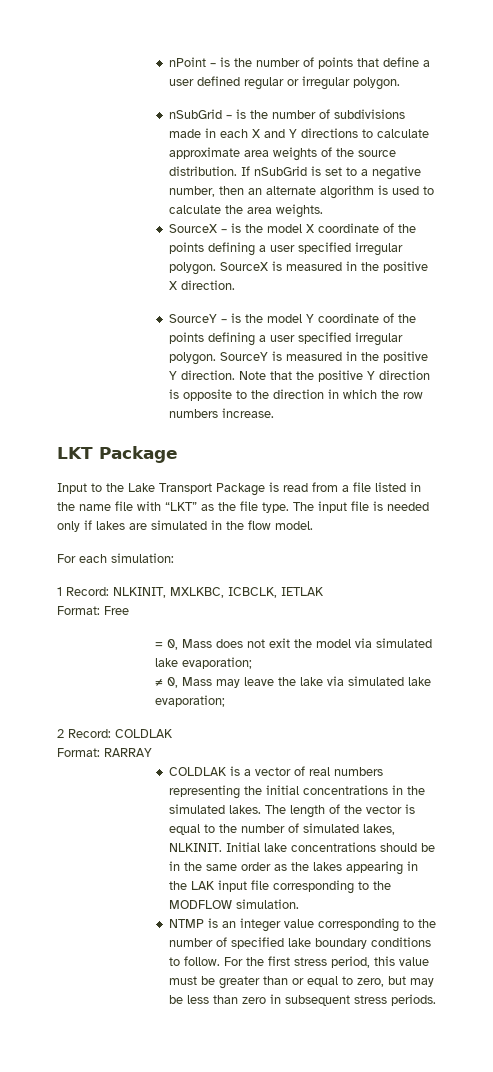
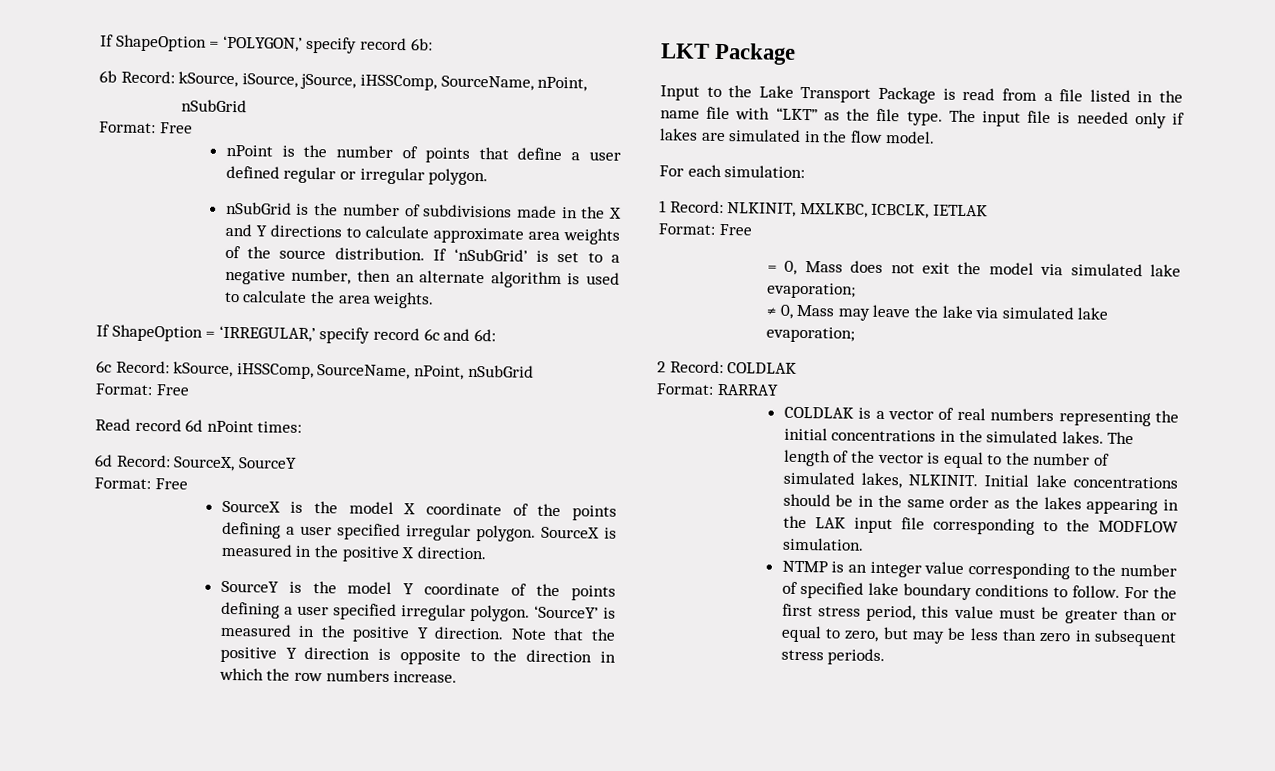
- nPoint – is the number of points that define a user defined regular or irregular polygon.
+ If ShapeOption = ‘POLYGON,’ specify record 6b:
+ 6b Record: kSource, iSource, jSource, iHSSComp, SourceName, nPoint,
+ nSubGrid
+ Format: Free
+ nPoint is the number of points that define a user defined regular or irregular polygon.
- nSubGrid – is the number of subdivisions made in each X and Y directions to calculate approximate area weights of the source distribution.
+ nSubGrid is the number of subdivisions made in the X and Y directions to calculate approximate area weights of the source distribution.
- If nSubGrid is set to a negative number, then an alternate algorithm is used to calculate the area weights.
+ If ‘nSubGrid’ is set to a negative number, then an alternate algorithm is used to calculate the area weights.
- SourceX – is the model X coordinate of the points defining a user specified irregular polygon.
+ If ShapeOption = ‘IRREGULAR,’ specify record 6c and 6d:
+ 6c Record: kSource, iHSSComp, SourceName, nPoint, nSubGrid
+ Format: Free
+ Read record 6d nPoint times:
+ 6d Record: SourceX, SourceY
+ Format: Free
+ SourceX is the model X coordinate of the points defining a user specified irregular polygon.
- SourceY – is the model Y coordinate of the points defining a user specified irregular polygon.
+ SourceY is the model Y coordinate of the points defining a user specified irregular polygon.
- SourceY is measured in the positive Y direction.
+ ‘SourceY’ is measured in the positive Y direction.

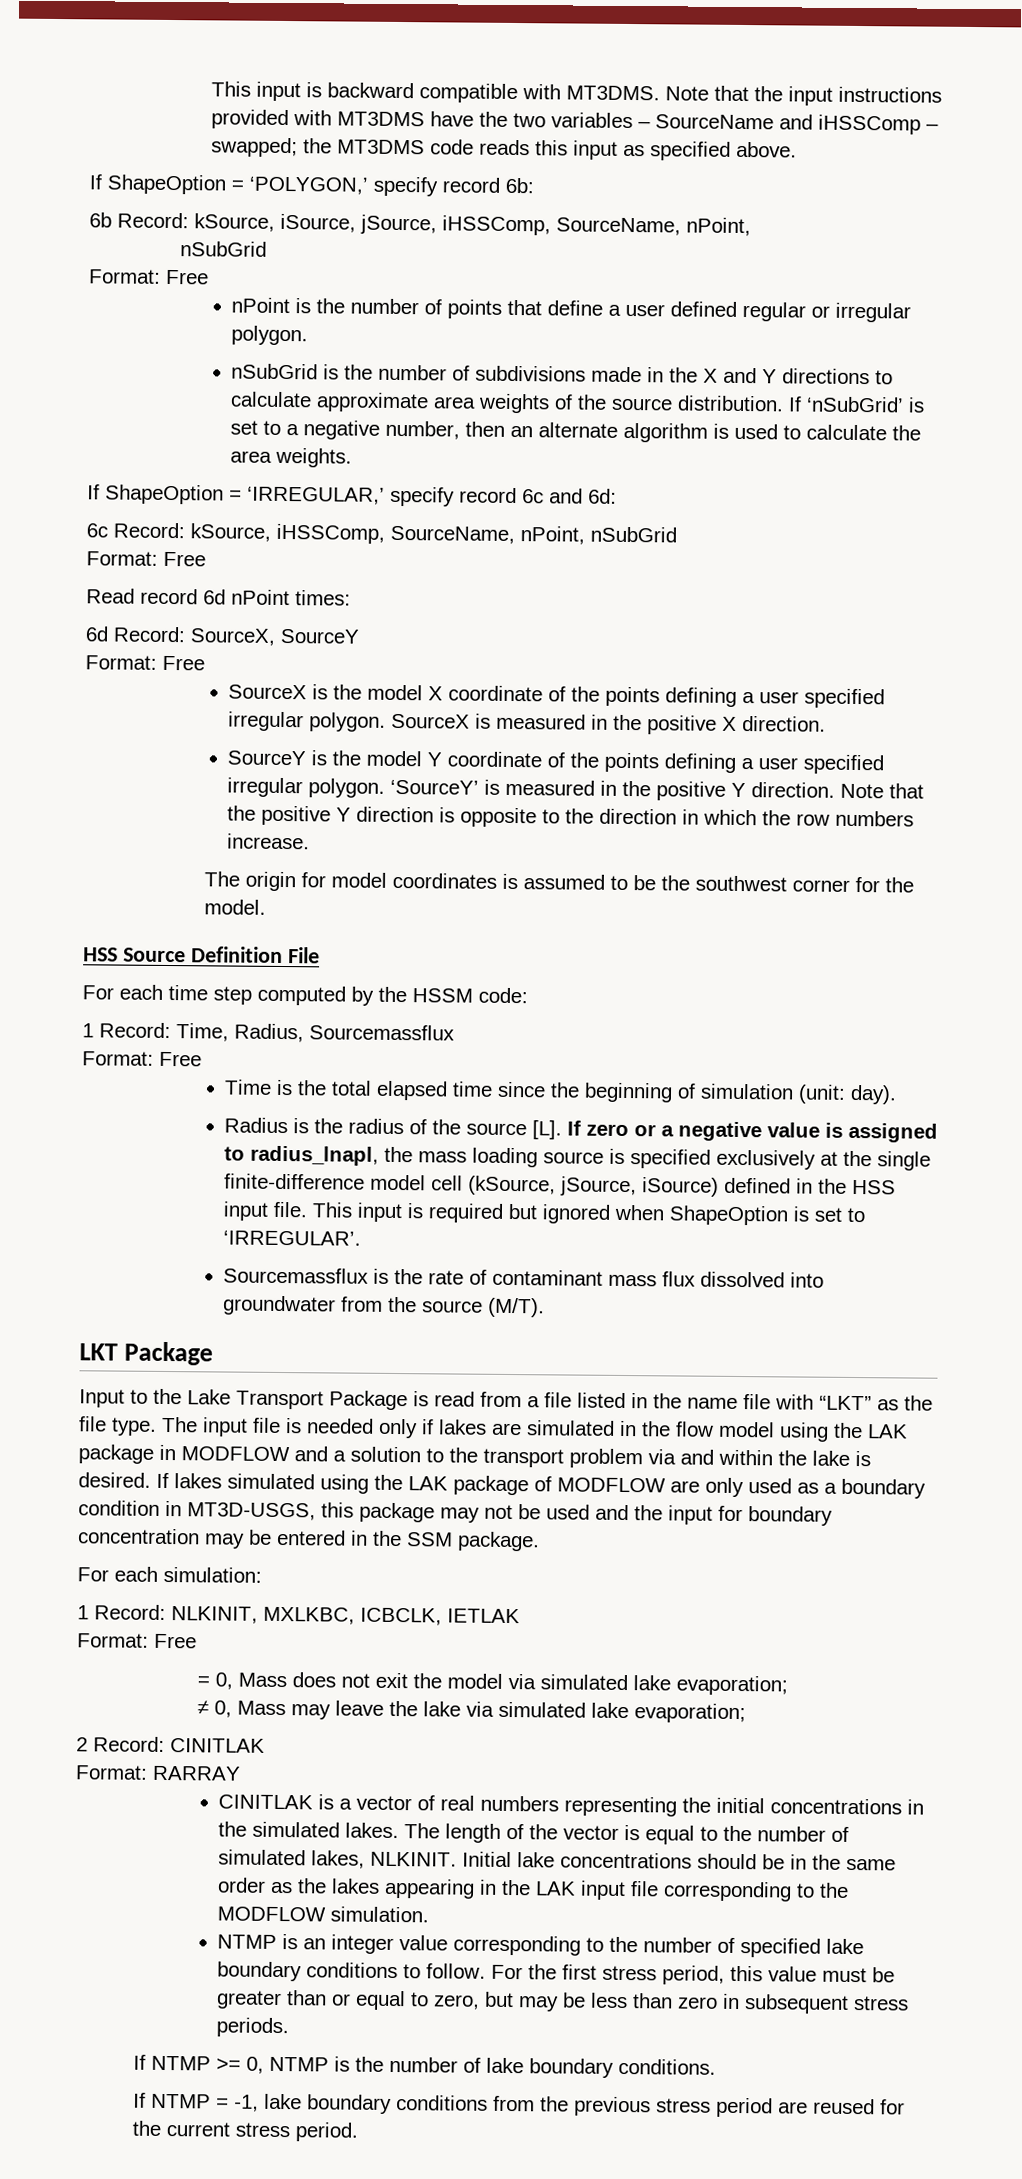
+ This input is backward compatible with MT3DMS. Note that the input instructions provided with MT3DMS have the two variables – SourceName and iHSSComp – swapped; the MT3DMS code reads this input as specified above.
+ The origin for model coordinates is assumed to be the southwest corner for the model.
+ HSS Source Definition File
+ For each time step computed by the HSSM code:
+ 1 Record: Time, Radius, Sourcemassflux
+ Format: Free
+ Time is the total elapsed time since the beginning of simulation (unit: day).
+ Radius is the radius of the source [L]. If zero or a negative value is assigned to radius_lnapl, the mass loading source is specified exclusively at the single finite-difference model cell (kSource, jSource, iSource) defined in the HSS input file. This input is required but ignored when ShapeOption is set to ‘IRREGULAR’.
+ Sourcemassflux is the rate of contaminant mass flux dissolved into groundwater from the source (M/T).
- The input file is needed only if lakes are simulated in the flow model.
+ The input file is needed only if lakes are simulated in the flow model using the LAK package in MODFLOW and a solution to the transport problem via and within the lake is desired. If lakes simulated using the LAK package of MODFLOW are only used as a boundary condition in MT3D-USGS, this package may not be used and the input for boundary concentration may be entered in the SSM package.
- 2 Record: COLDLAK
+ 2 Record: CINITLAK
- COLDLAK is a vector of real numbers representing the initial concentrations in the simulated lakes.
+ CINITLAK is a vector of real numbers representing the initial concentrations in the simulated lakes.
+ If NTMP >= 0, NTMP is the number of lake boundary conditions.
+ If NTMP = -1, lake boundary conditions from the previous stress period are reused for the current stress period.

